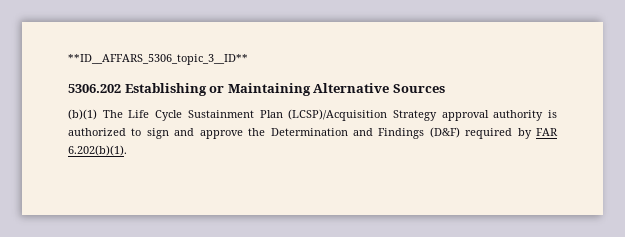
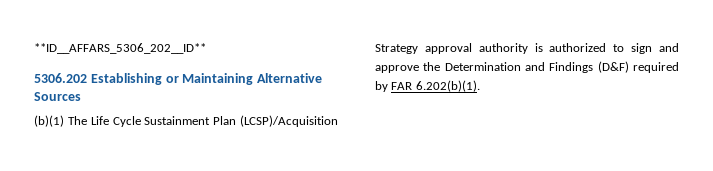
- **ID__AFFARS_5306_topic_3__ID**
+ **ID__AFFARS_5306_202__ID**

